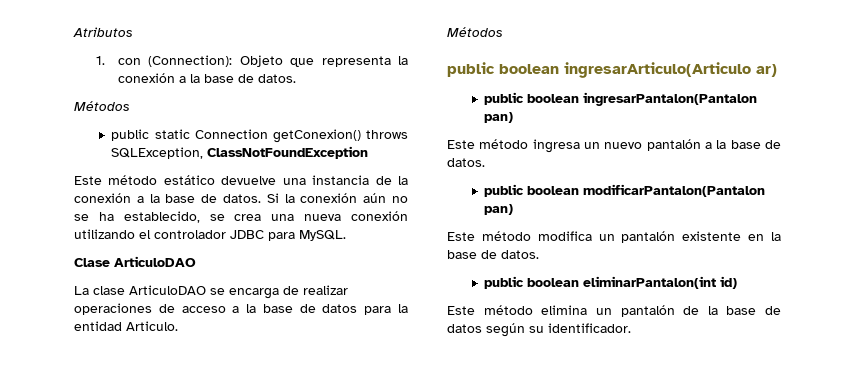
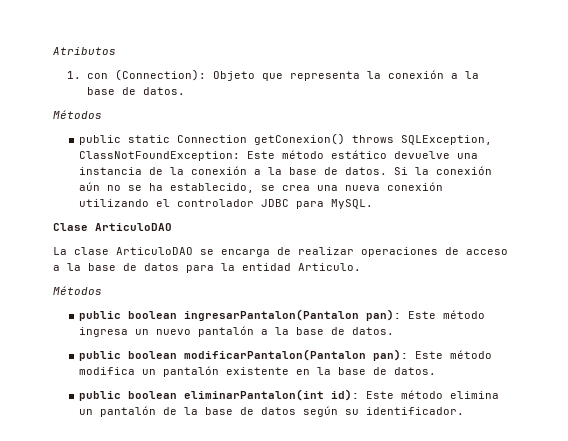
- public static Connection getConexion() throws SQLException, ClassNotFoundException
- Este método estático devuelve una instancia de la conexión a la base de datos.
+ public static Connection getConexion() throws SQLException, ClassNotFoundException: Este método estático devuelve una instancia de la conexión a la base de datos.
- public boolean ingresarArticulo(Articulo ar)
- public boolean ingresarPantalon(Pantalon pan)
- Este método ingresa un nuevo pantalón a la base de datos.
+ public boolean ingresarPantalon(Pantalon pan): Este método ingresa un nuevo pantalón a la base de datos.
- public boolean modificarPantalon(Pantalon pan)
- Este método modifica un pantalón existente en la base de datos.
+ public boolean modificarPantalon(Pantalon pan): Este método modifica un pantalón existente en la base de datos.
- public boolean eliminarPantalon(int id)
- Este método elimina un pantalón de la base de datos según su identificador.
+ public boolean eliminarPantalon(int id): Este método elimina un pantalón de la base de datos según su identificador.

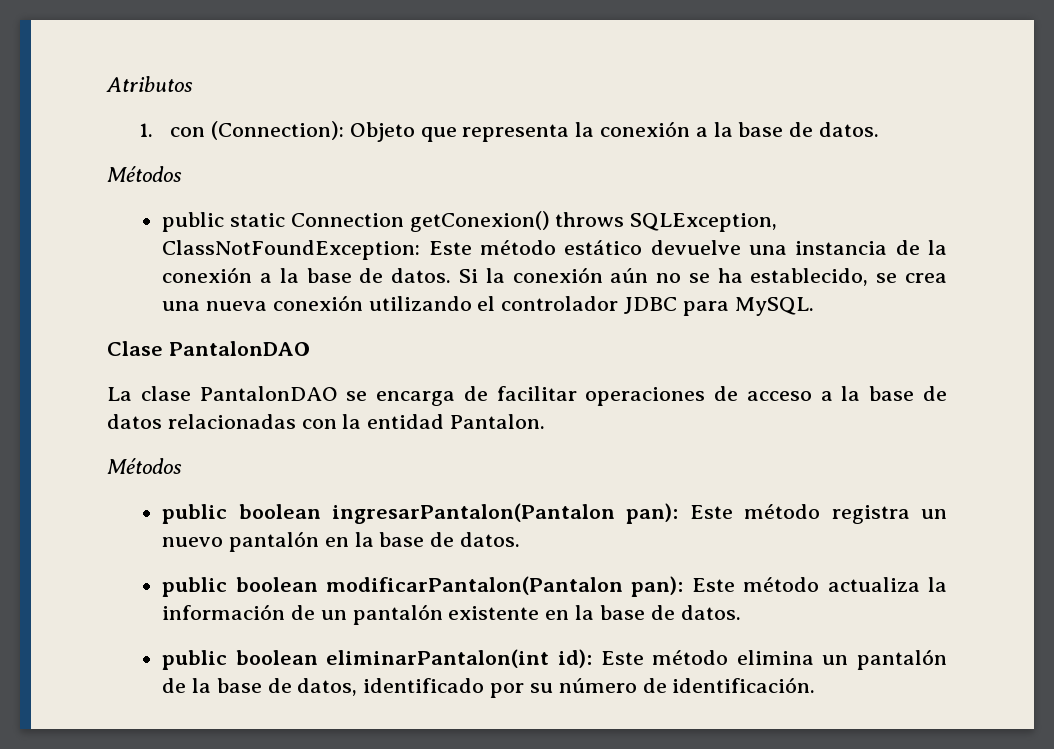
- Clase ArticuloDAO
+ Clase PantalonDAO
- La clase ArticuloDAO se encarga de realizar operaciones de acceso a la base de datos para la entidad Articulo.
+ La clase PantalonDAO se encarga de facilitar operaciones de acceso a la base de datos relacionadas con la entidad Pantalon.
- public boolean ingresarPantalon(Pantalon pan): Este método ingresa un nuevo pantalón a la base de datos.
+ public boolean ingresarPantalon(Pantalon pan): Este método registra un nuevo pantalón en la base de datos.
- public boolean modificarPantalon(Pantalon pan): Este método modifica un pantalón existente en la base de datos.
+ public boolean modificarPantalon(Pantalon pan): Este método actualiza la información de un pantalón existente en la base de datos.
- public boolean eliminarPantalon(int id): Este método elimina un pantalón de la base de datos según su identificador.
+ public boolean eliminarPantalon(int id): Este método elimina un pantalón de la base de datos, identificado por su número de identificación.

